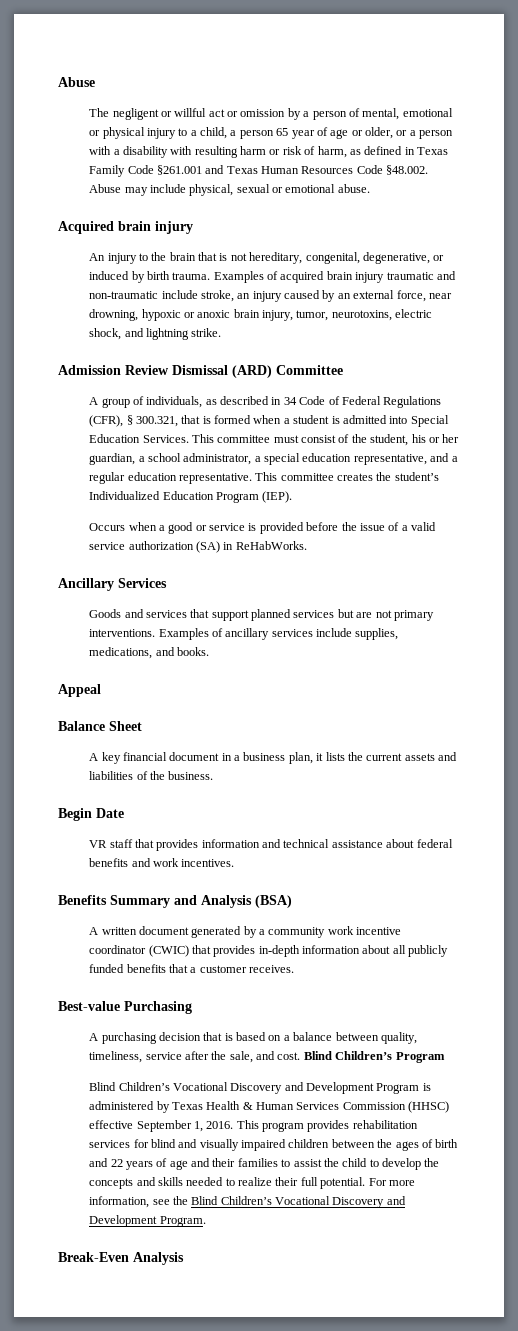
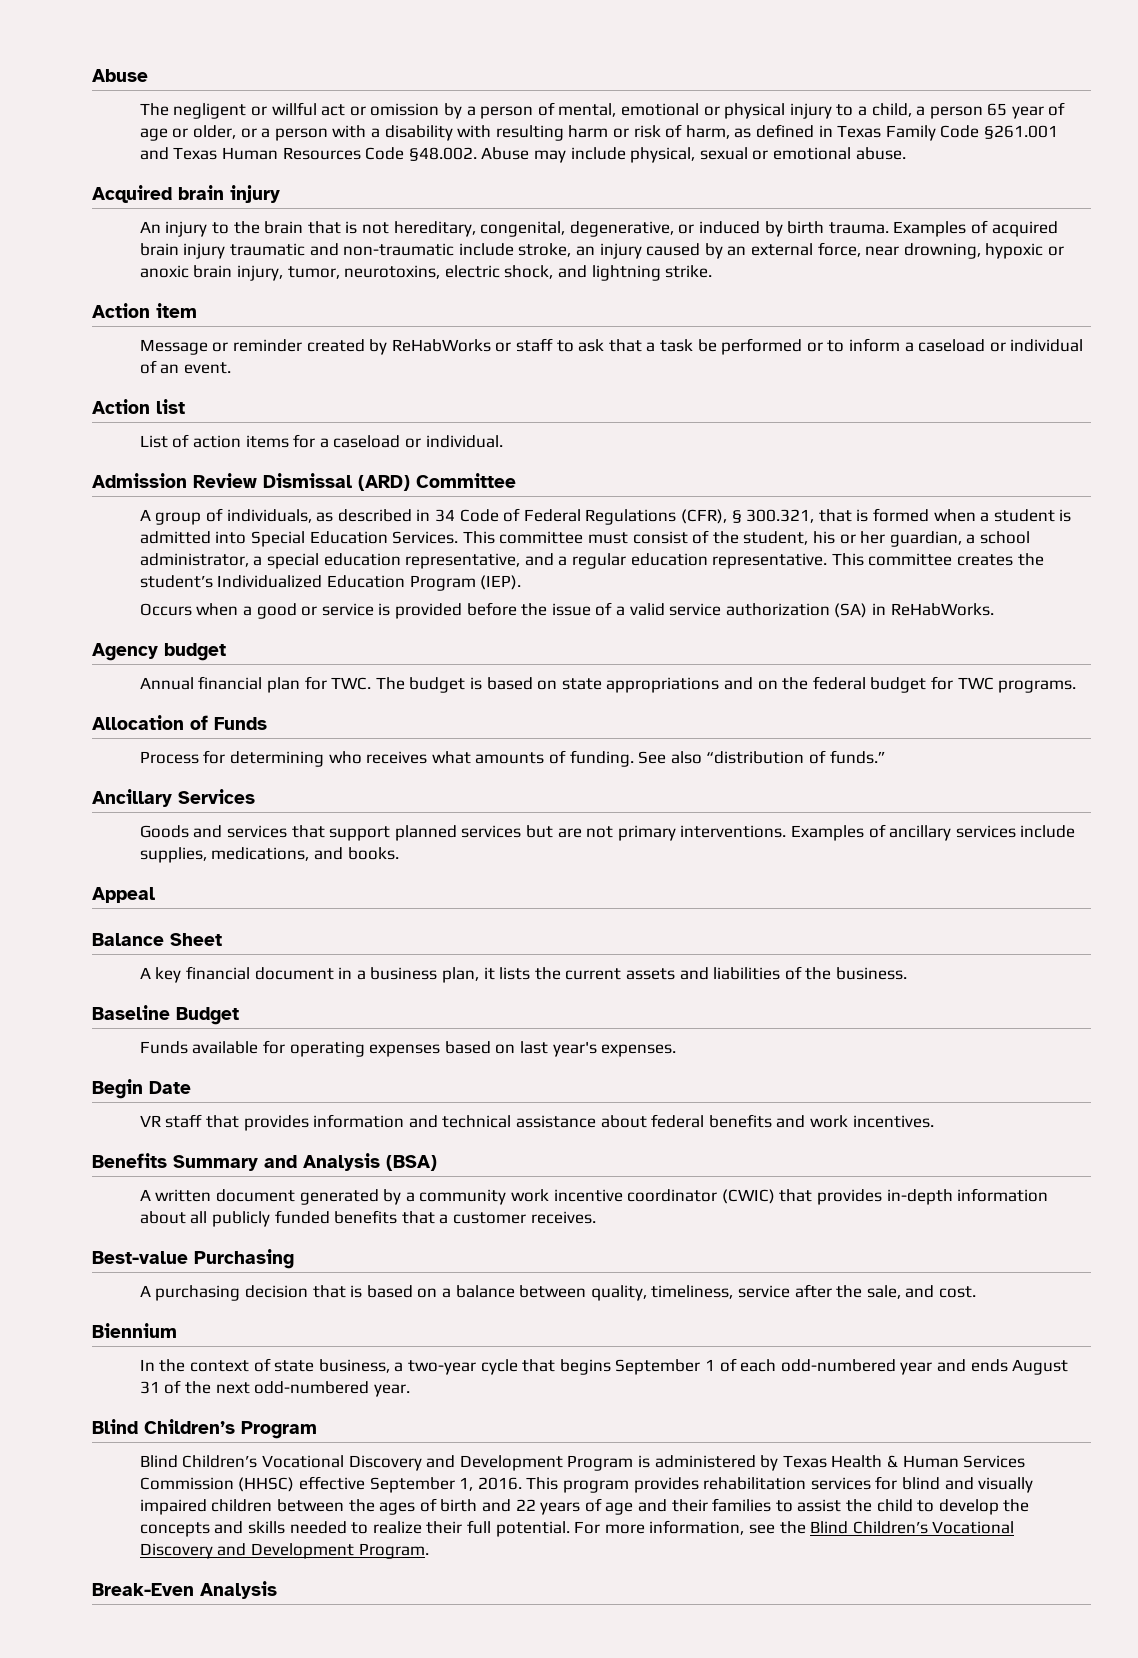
+ Action item
+ Message or reminder created by ReHabWorks or staff to ask that a task be performed or to inform a caseload or individual of an event.
+ Action list
+ List of action items for a caseload or individual.
+ Agency budget
+ Annual financial plan for TWC. The budget is based on state appropriations and on the federal budget for TWC programs.
+ Allocation of Funds
+ Process for determining who receives what amounts of funding. See also “distribution of funds.”
+ Baseline Budget
+ Funds available for operating expenses based on last year's expenses.
- A purchasing decision that is based on a balance between quality, timeliness, service after the sale, and cost. Blind Children’s Program
+ A purchasing decision that is based on a balance between quality, timeliness, service after the sale, and cost.
+ Biennium
+ In the context of state business, a two-year cycle that begins September 1 of each odd-numbered year and ends August 31 of the next odd-numbered year.
+ Blind Children’s Program

